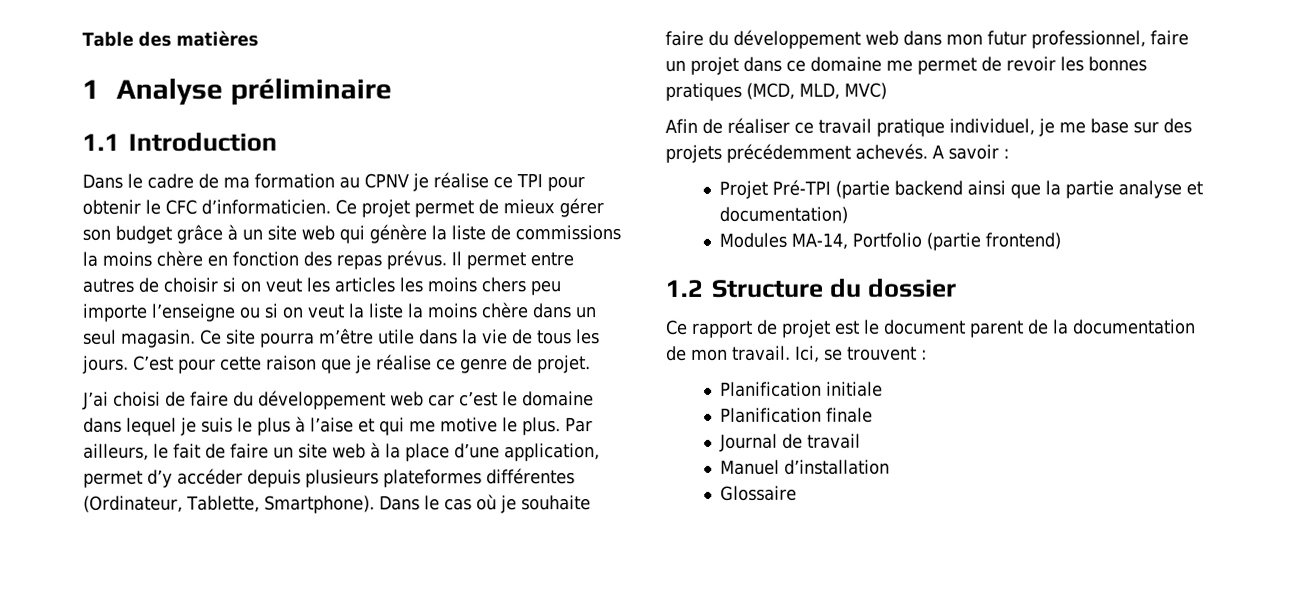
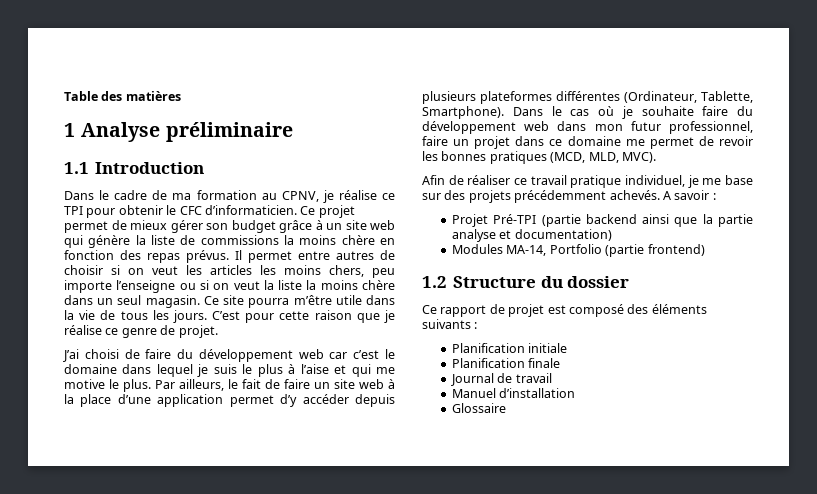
- Dans le cadre de ma formation au CPNV je réalise ce TPI pour obtenir le CFC d’informaticien.
+ Dans le cadre de ma formation au CPNV, je réalise ce TPI pour obtenir le CFC d’informaticien.
- Il permet entre autres de choisir si on veut les articles les moins chers peu importe l’enseigne ou si on veut la liste la moins chère dans un seul magasin.
+ Il permet entre autres de choisir si on veut les articles les moins chers, peu importe l’enseigne ou si on veut la liste la moins chère dans un seul magasin.
- Par ailleurs, le fait de faire un site web à la place d’une application, permet d’y accéder depuis plusieurs plateformes différentes (Ordinateur, Tablette, Smartphone).
+ Par ailleurs, le fait de faire un site web à la place d’une application permet d’y accéder depuis plusieurs plateformes différentes (Ordinateur, Tablette, Smartphone).
- Dans le cas où je souhaite faire du développement web dans mon futur professionnel, faire un projet dans ce domaine me permet de revoir les bonnes pratiques (MCD, MLD, MVC)
+ Dans le cas où je souhaite faire du développement web dans mon futur professionnel, faire un projet dans ce domaine me permet de revoir les bonnes pratiques (MCD, MLD, MVC).
- Ce rapport de projet est le document parent de la documentation de mon travail. Ici, se trouvent :
+ Ce rapport de projet est composé des éléments suivants :

